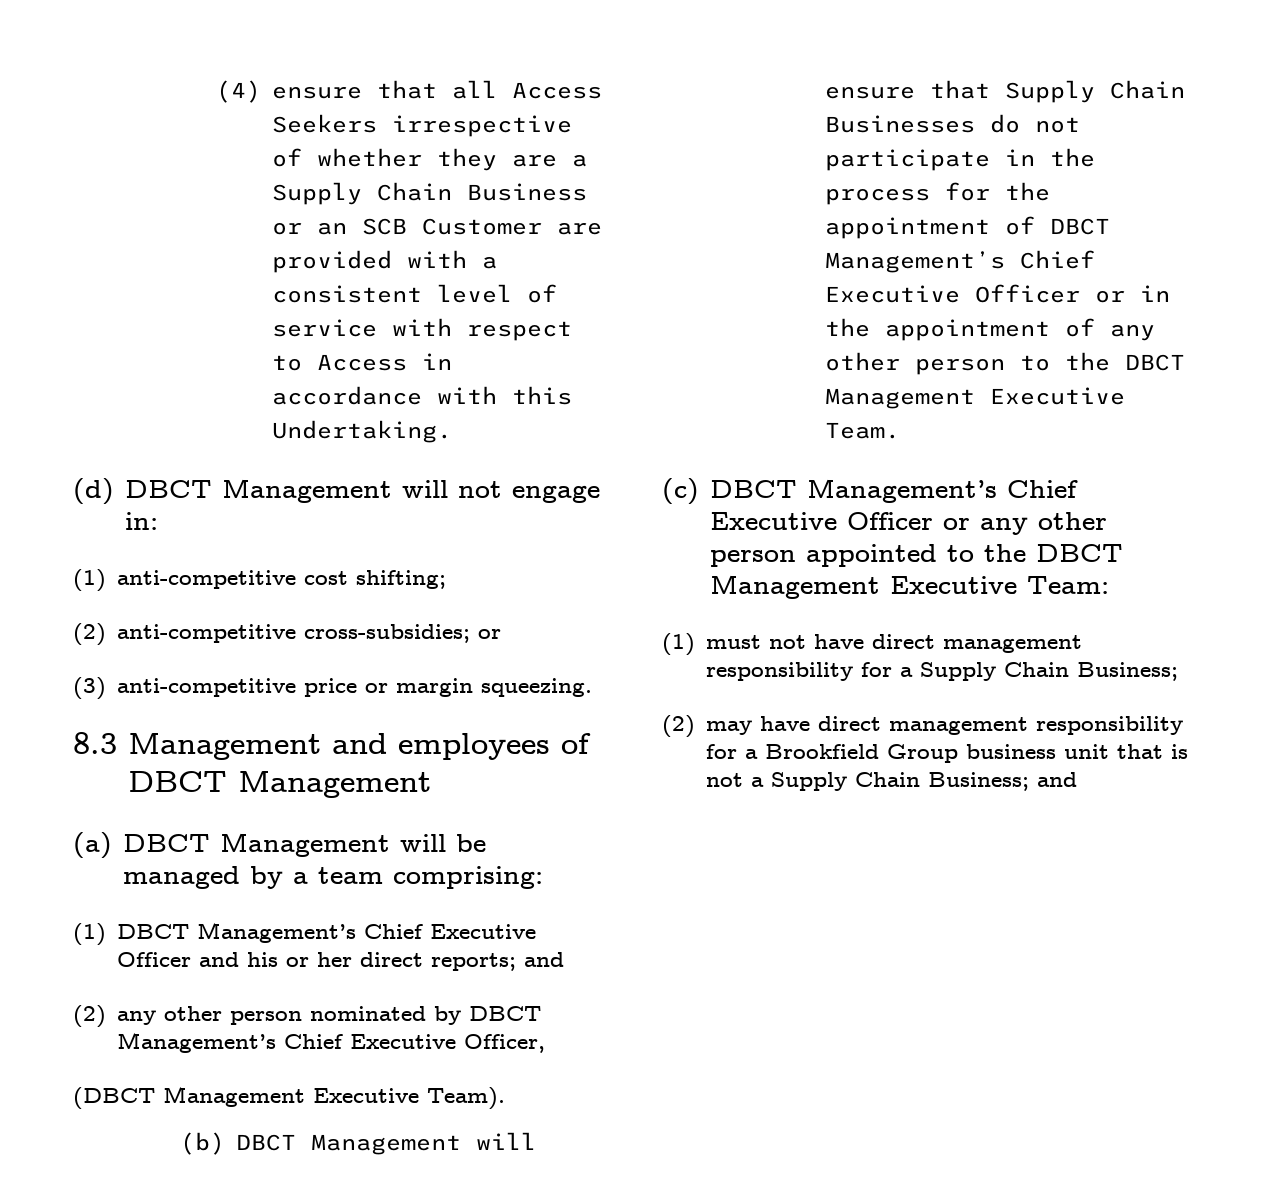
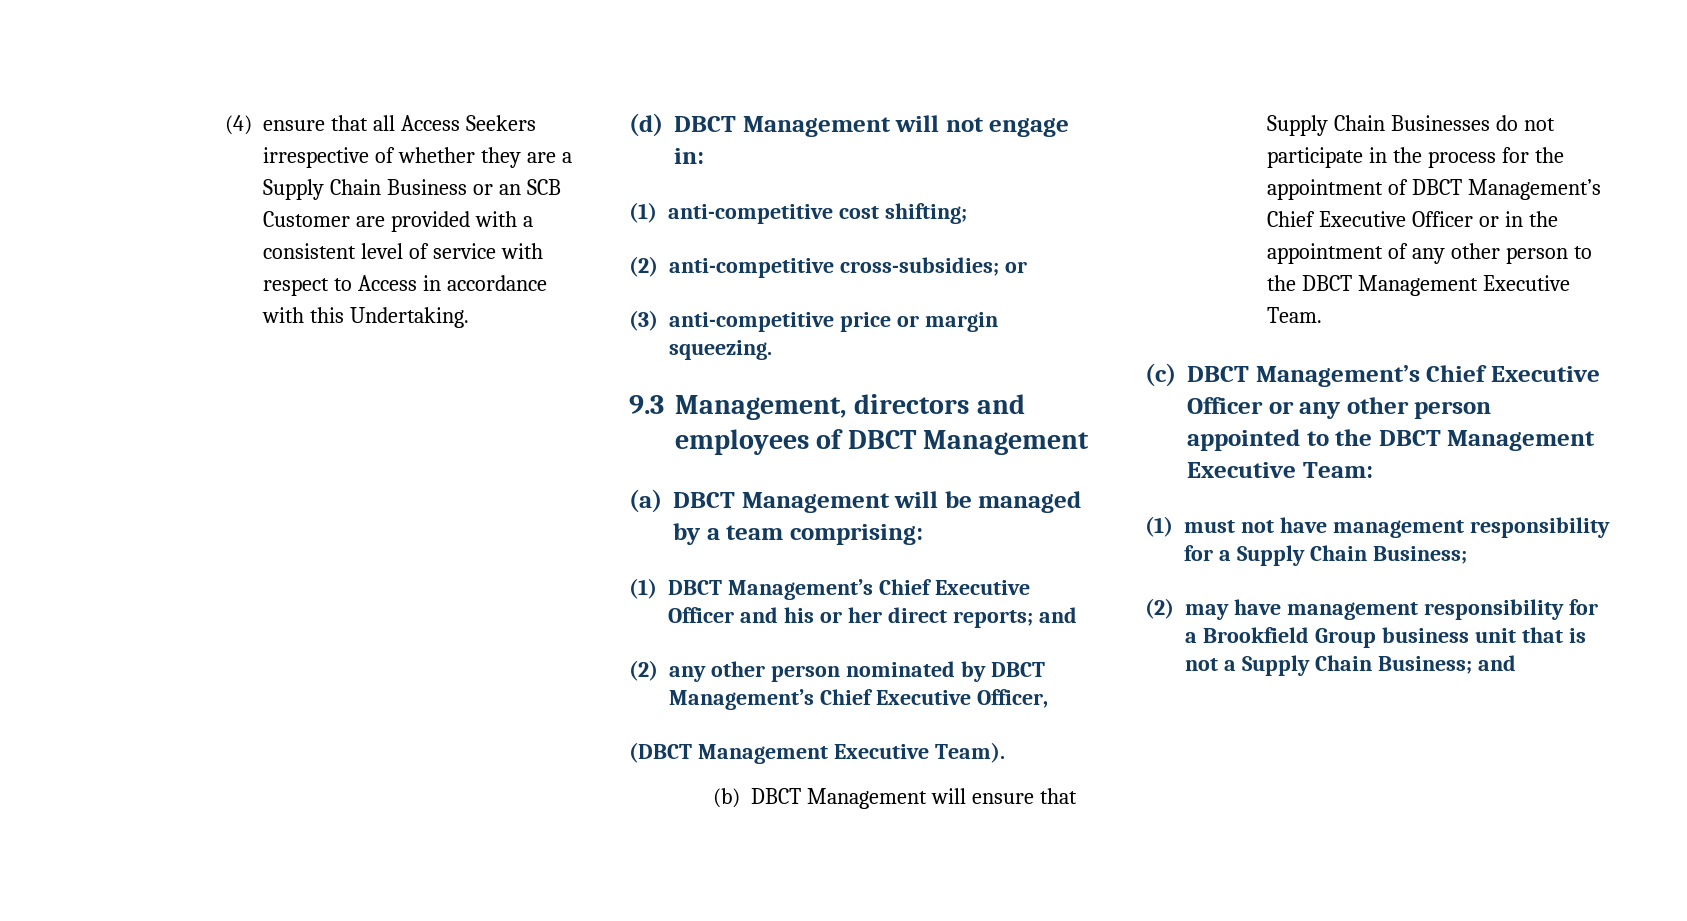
- 8.3 Management and employees of DBCT Management
+ 9.3 Management, directors and employees of DBCT Management
- (1) must not have direct management responsibility for a Supply Chain Business;
+ (1) must not have management responsibility for a Supply Chain Business;
- (2) may have direct management responsibility for a Brookfield Group business unit that is not a Supply Chain Business; and
+ (2) may have management responsibility for a Brookfield Group business unit that is not a Supply Chain Business; and

